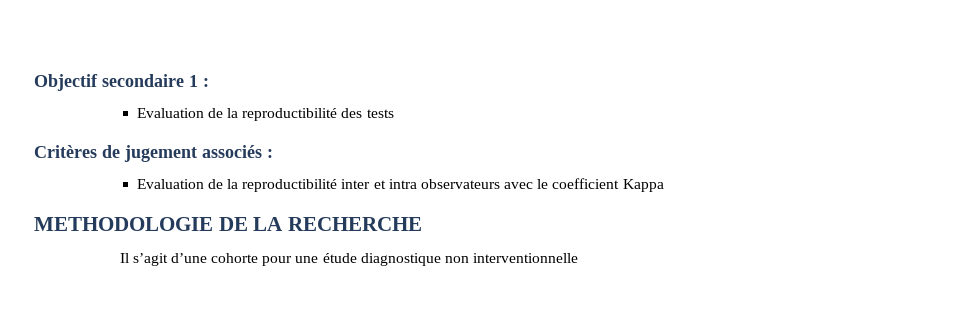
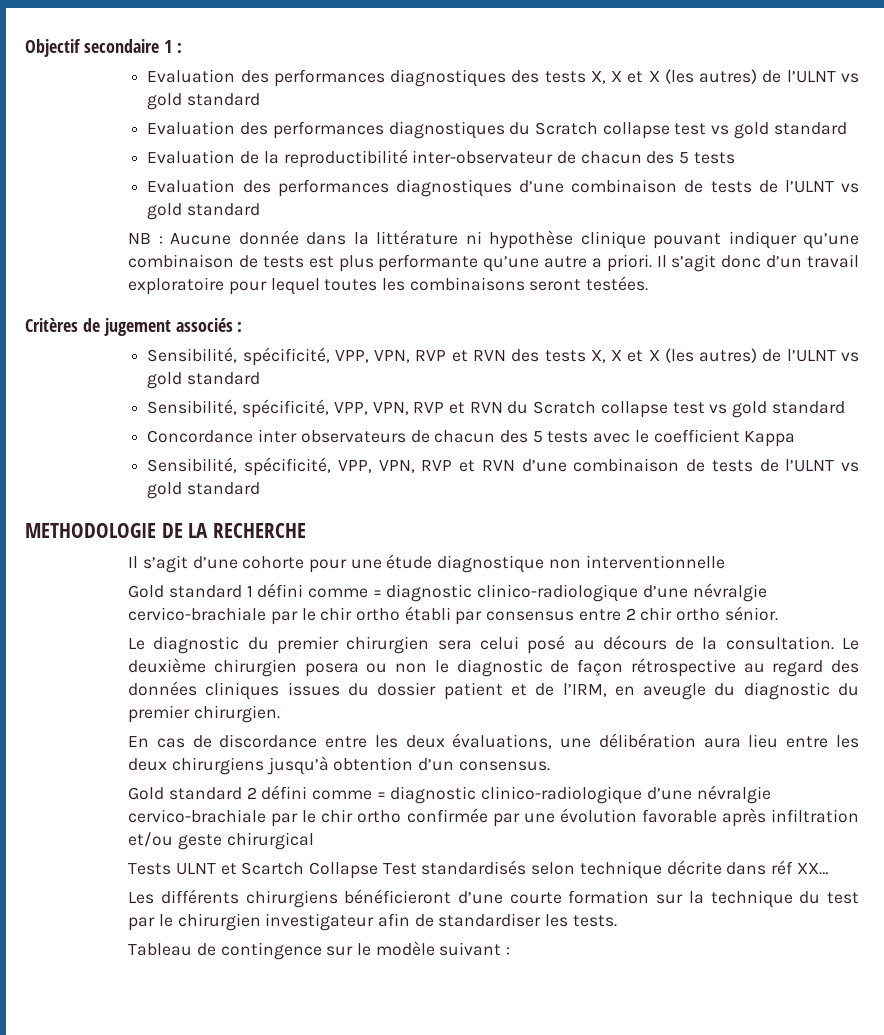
- Evaluation de la reproductibilité des tests
+ Evaluation des performances diagnostiques des tests X, X et X (les autres) de l’ULNT vs gold standard
+ Evaluation des performances diagnostiques du Scratch collapse test vs gold standard
+ Evaluation de la reproductibilité inter-observateur de chacun des 5 tests
+ Evaluation des performances diagnostiques d’une combinaison de tests de l’ULNT vs gold standard
+ NB : Aucune donnée dans la littérature ni hypothèse clinique pouvant indiquer qu’une combinaison de tests est plus performante qu’une autre a priori. Il s’agit donc d’un travail exploratoire pour lequel toutes les combinaisons seront testées.
- Evaluation de la reproductibilité inter et intra observateurs avec le coefficient Kappa
+ Sensibilité, spécificité, VPP, VPN, RVP et RVN des tests X, X et X (les autres) de l’ULNT vs gold standard
+ Sensibilité, spécificité, VPP, VPN, RVP et RVN du Scratch collapse test vs gold standard
+ Concordance inter observateurs de chacun des 5 tests avec le coefficient Kappa
+ Sensibilité, spécificité, VPP, VPN, RVP et RVN d’une combinaison de tests de l’ULNT vs gold standard
+ Gold standard 1 défini comme = diagnostic clinico-radiologique d’une névralgie cervico-brachiale par le chir ortho établi par consensus entre 2 chir ortho sénior.
+ Le diagnostic du premier chirurgien sera celui posé au décours de la consultation. Le deuxième chirurgien posera ou non le diagnostic de façon rétrospective au regard des données cliniques issues du dossier patient et de l’IRM, en aveugle du diagnostic du premier chirurgien.
+ En cas de discordance entre les deux évaluations, une délibération aura lieu entre les deux chirurgiens jusqu’à obtention d’un consensus.
+ Gold standard 2 défini comme = diagnostic clinico-radiologique d’une névralgie cervico-brachiale par le chir ortho confirmée par une évolution favorable après infiltration et/ou geste chirurgical
+ Tests ULNT et Scartch Collapse Test standardisés selon technique décrite dans réf XX…
+ Les différents chirurgiens bénéficieront d’une courte formation sur la technique du test par le chirurgien investigateur afin de standardiser les tests.
+ Tableau de contingence sur le modèle suivant :

